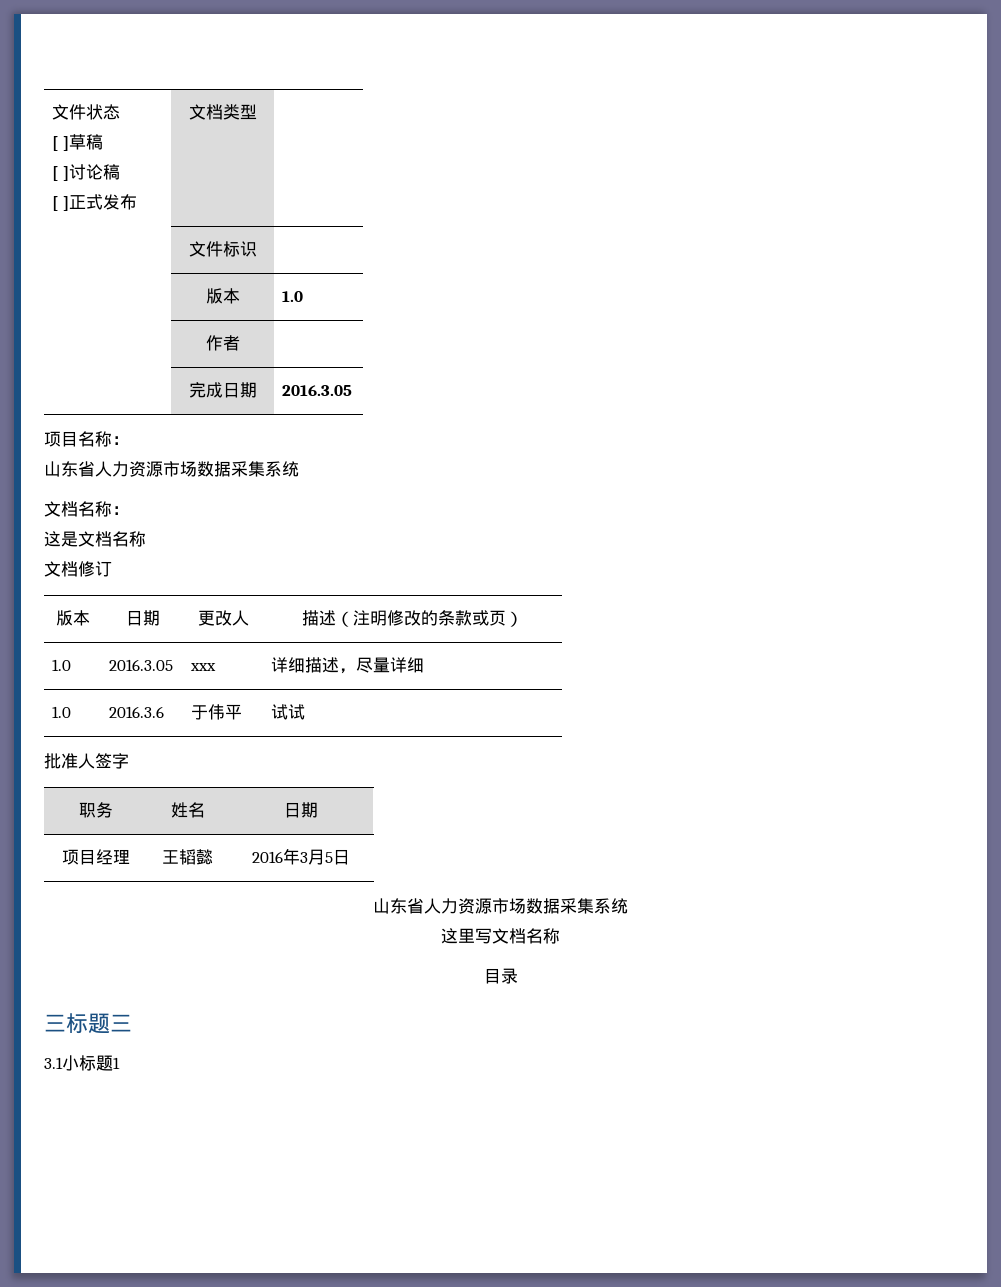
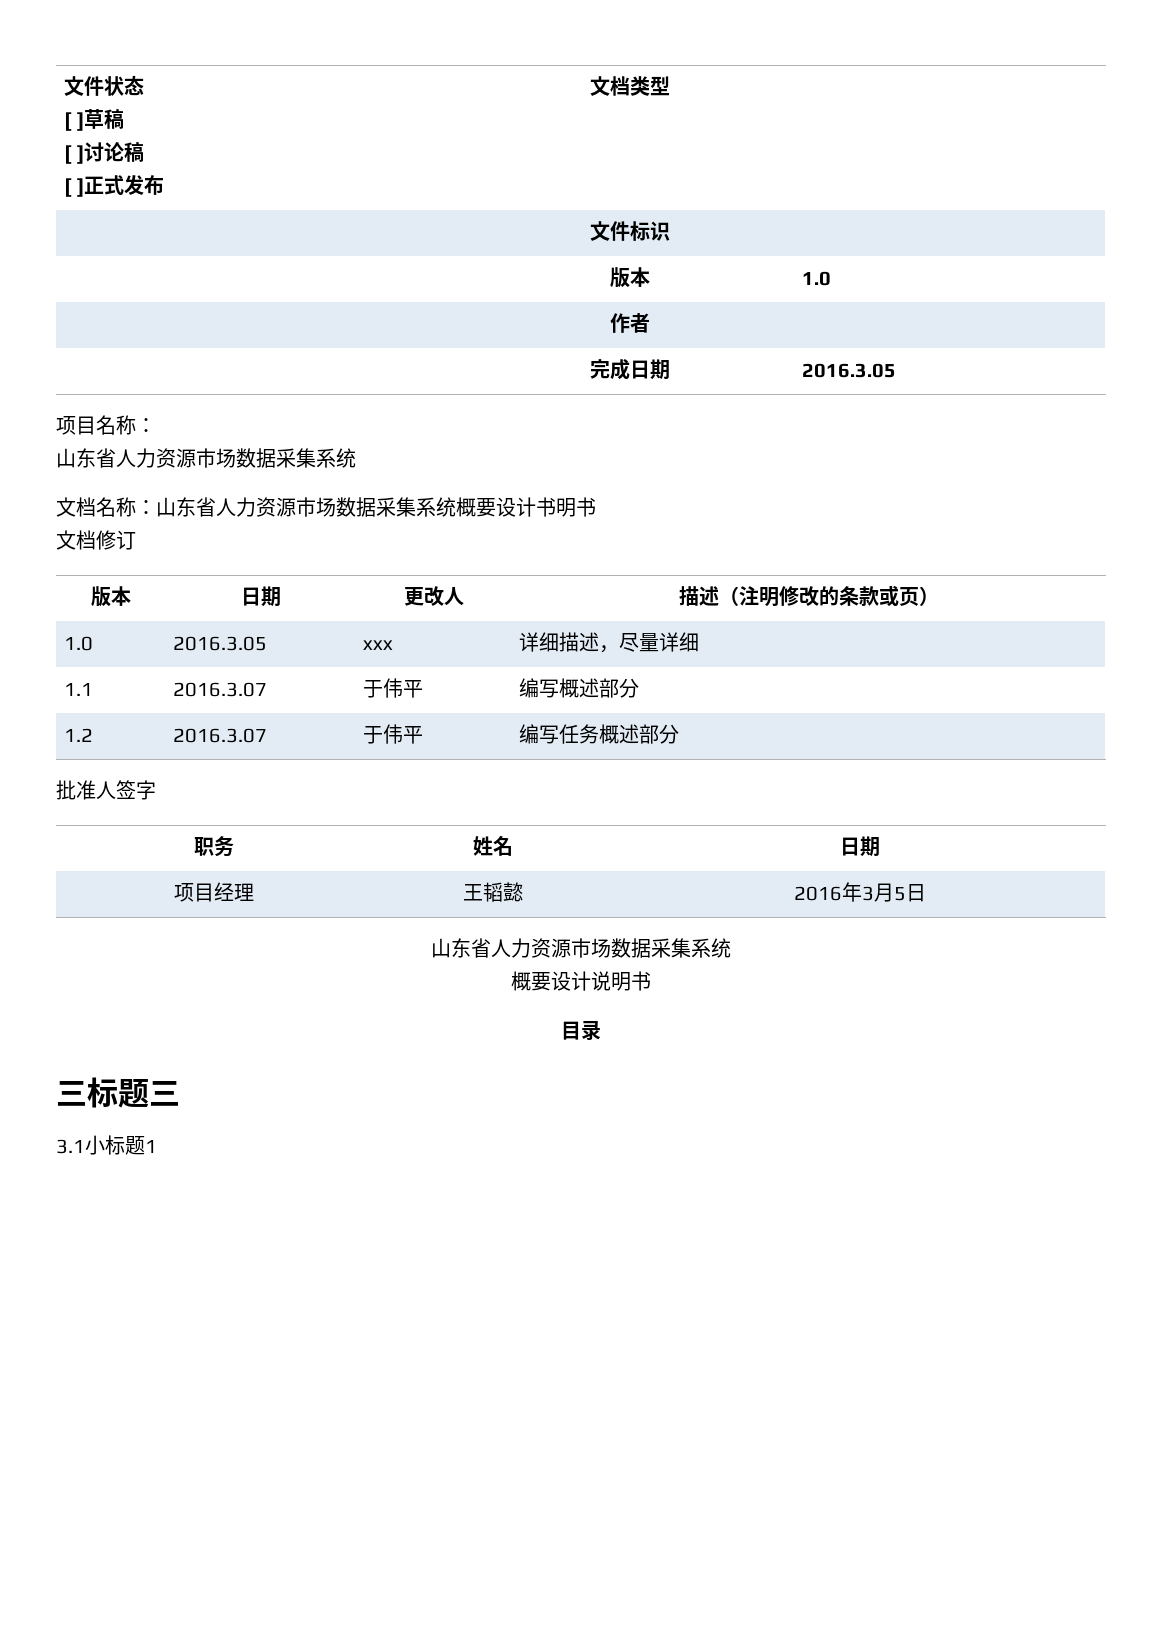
- 文档名称：
- 这是文档名称
+ 文档名称：山东省人力资源市场数据采集系统概要设计书明书
- 1.0 | 2016.3.6 | 于伟平 | 试试
+ 1.1 | 2016.3.07 | 于伟平 | 编写概述部分
+ 1.2 | 2016.3.07 | 于伟平 | 编写任务概述部分
- 这里写文档名称
+ 概要设计说明书

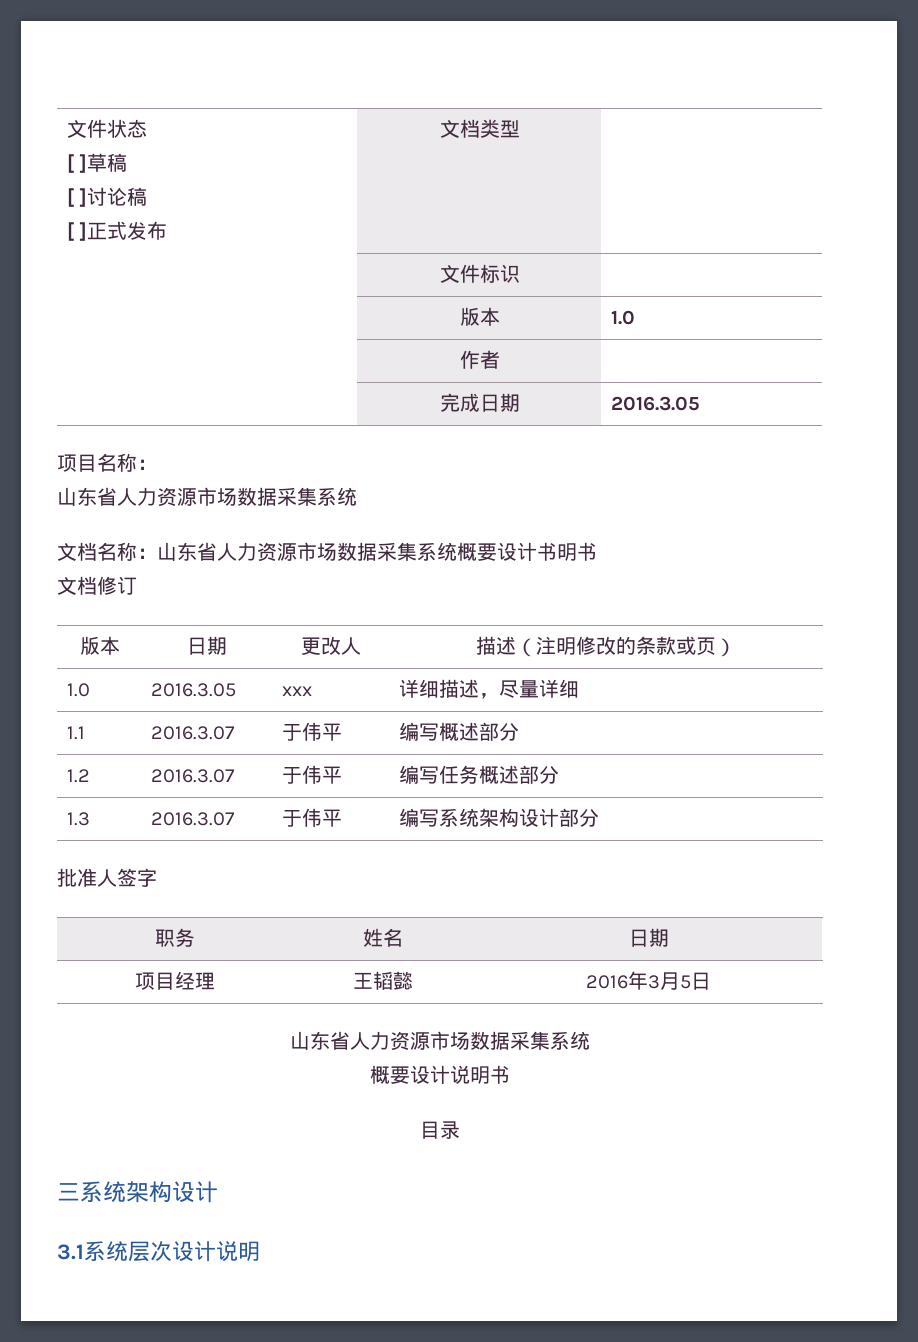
+ 1.3 | 2016.3.07 | 于伟平 | 编写系统架构设计部分
- 三标题三
- 3.1小标题1
+ 三系统架构设计
+ 3.1系统层次设计说明

